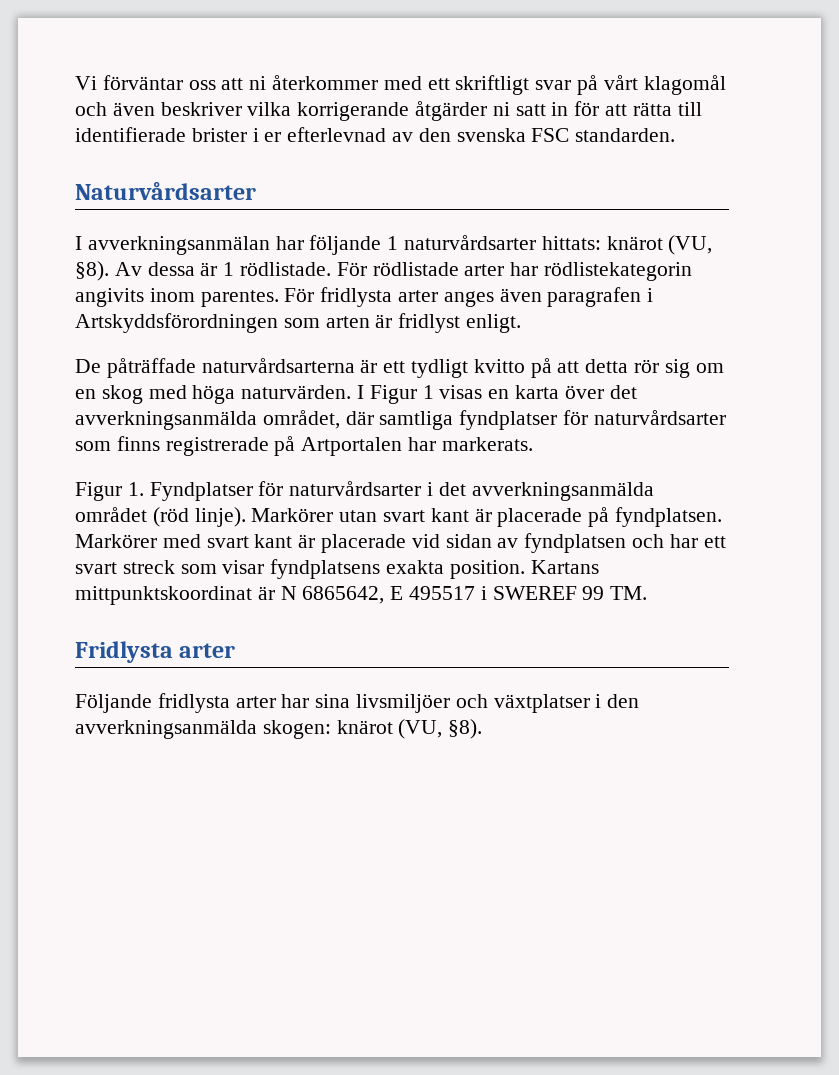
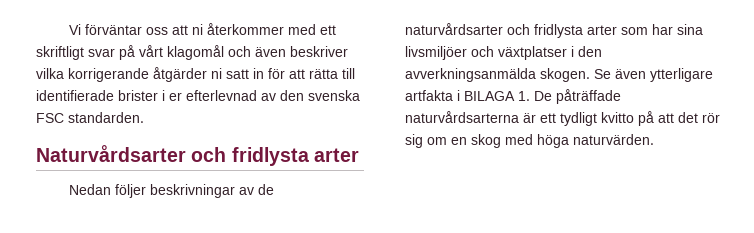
- Naturvårdsarter
- I avverkningsanmälan har följande 1 naturvårdsarter hittats: knärot (VU, §8). Av dessa är 1 rödlistade. För rödlistade arter har rödlistekategorin angivits inom parentes. För fridlysta arter anges även paragrafen i Artskyddsförordningen som arten är fridlyst enligt.
- De påträffade naturvårdsarterna är ett tydligt kvitto på att detta rör sig om en skog med höga naturvärden. I Figur 1 visas en karta över det avverkningsanmälda området, där samtliga fyndplatser för naturvårdsarter som finns registrerade på Artportalen har markerats.
- Figur 1. Fyndplatser för naturvårdsarter i det avverkningsanmälda området (röd linje). Markörer utan svart kant är placerade på fyndplatsen. Markörer med svart kant är placerade vid sidan av fyndplatsen och har ett svart streck som visar fyndplatsens exakta position. Kartans mittpunktskoordinat är N 6865642, E 495517 i SWEREF 99 TM.
- Fridlysta arter
- Följande fridlysta arter har sina livsmiljöer och växtplatser i den avverkningsanmälda skogen: knärot (VU, §8).
+ Naturvårdsarter och fridlysta arter
+ Nedan följer beskrivningar av de naturvårdsarter och fridlysta arter som har sina livsmiljöer och växtplatser i den avverkningsanmälda skogen. Se även ytterligare artfakta i BILAGA 1. De påträffade naturvårdsarterna är ett tydligt kvitto på att det rör sig om en skog med höga naturvärden.

